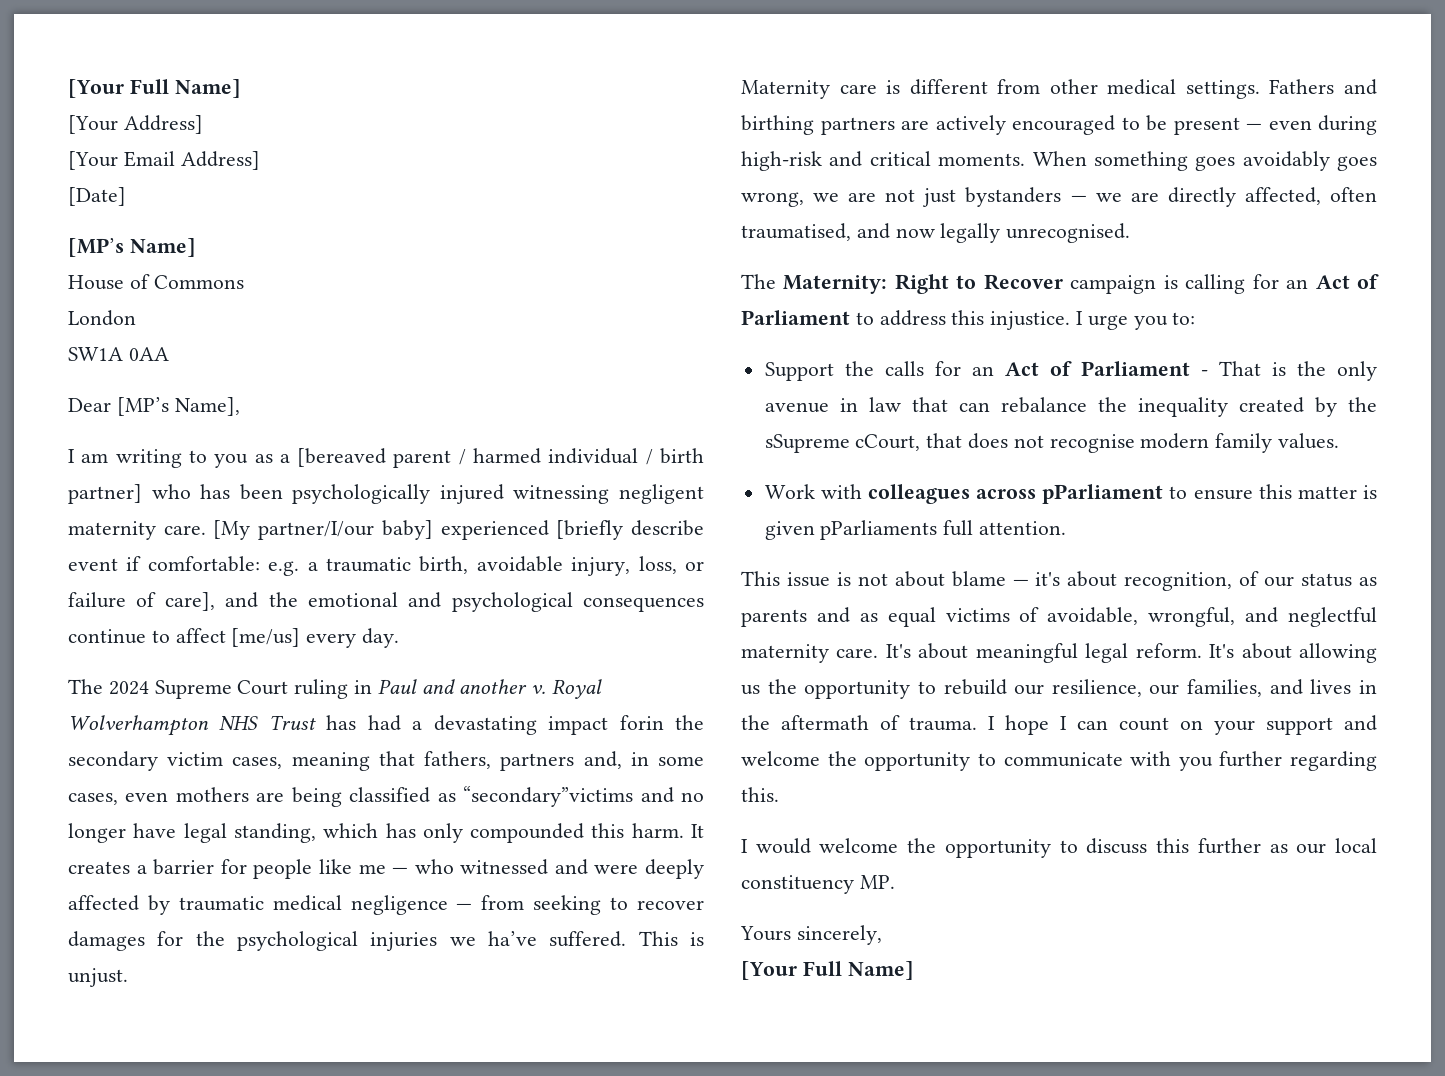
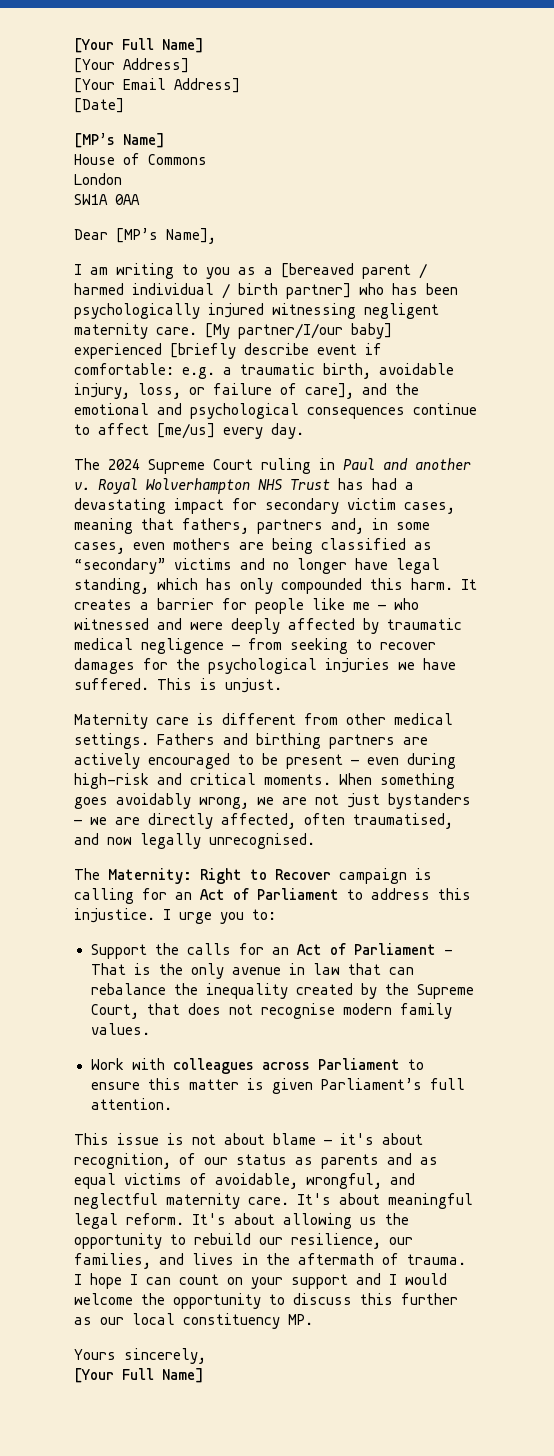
- Royal Wolverhampton NHS Trust has had a devastating impact forin the secondary victim cases, meaning that fathers, partners and, in some cases, even mothers are being classified as “secondary”victims and no longer have legal standing, which has only compounded this harm.
+ Royal Wolverhampton NHS Trust has had a devastating impact for secondary victim cases, meaning that fathers, partners and, in some cases, even mothers are being classified as “secondary” victims and no longer have legal standing, which has only compounded this harm.
- It creates a barrier for people like me — who witnessed and were deeply affected by traumatic medical negligence — from seeking to recover damages for the psychological injuries we ha’ve suffered.
+ It creates a barrier for people like me — who witnessed and were deeply affected by traumatic medical negligence — from seeking to recover damages for the psychological injuries we have suffered.
- When something goes avoidably goes wrong, we are not just bystanders — we are directly affected, often traumatised, and now legally unrecognised.
+ When something goes avoidably wrong, we are not just bystanders — we are directly affected, often traumatised, and now legally unrecognised.
- Support the calls for an Act of Parliament - That is the only avenue in law that can rebalance the inequality created by the sSupreme cCourt, that does not recognise modern family values.
+ Support the calls for an Act of Parliament - That is the only avenue in law that can rebalance the inequality created by the Supreme Court, that does not recognise modern family values.
- Work with colleagues across pParliament to ensure this matter is given pParliaments full attention.
+ Work with colleagues across Parliament to ensure this matter is given Parliament’s full attention.
- I hope I can count on your support and welcome the opportunity to communicate with you further regarding this.
- I would welcome the opportunity to discuss this further as our local constituency MP.
+ I hope I can count on your support and I would welcome the opportunity to discuss this further as our local constituency MP.

